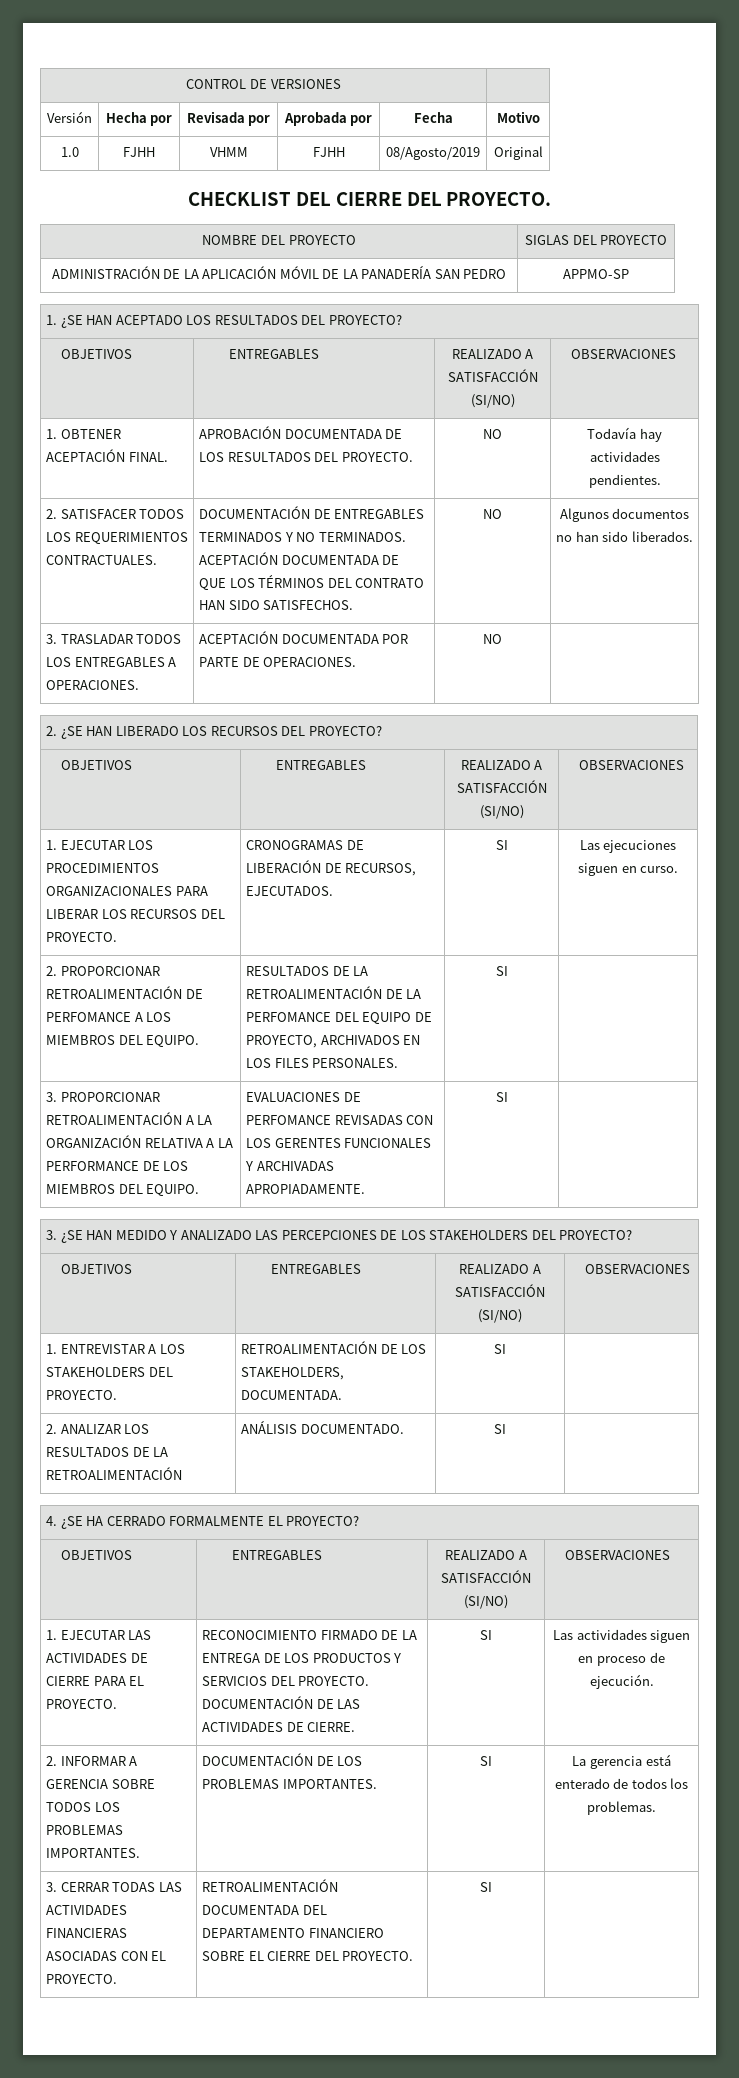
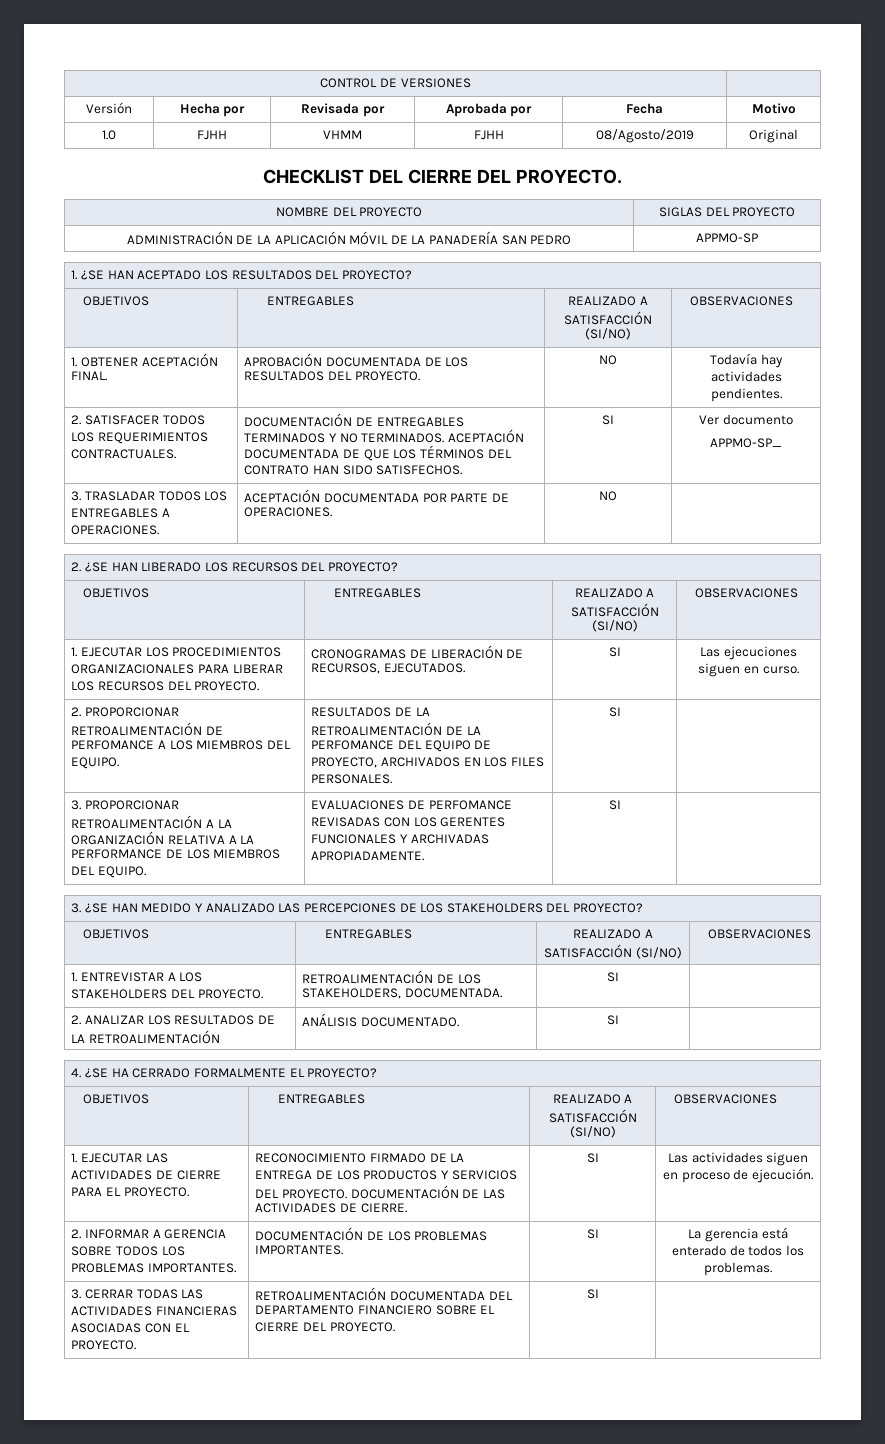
- 2. SATISFACER TODOS LOS REQUERIMIENTOS CONTRACTUALES. | DOCUMENTACIÓN DE ENTREGABLES TERMINADOS Y NO TERMINADOS. ACEPTACIÓN DOCUMENTADA DE QUE LOS TÉRMINOS DEL CONTRATO HAN SIDO SATISFECHOS. | NO | Algunos documentos no han sido liberados.
+ 2. SATISFACER TODOS LOS REQUERIMIENTOS CONTRACTUALES. | DOCUMENTACIÓN DE ENTREGABLES TERMINADOS Y NO TERMINADOS. ACEPTACIÓN DOCUMENTADA DE QUE LOS TÉRMINOS DEL CONTRATO HAN SIDO SATISFECHOS. | SI | Ver documento
+ APPMO-SP_

